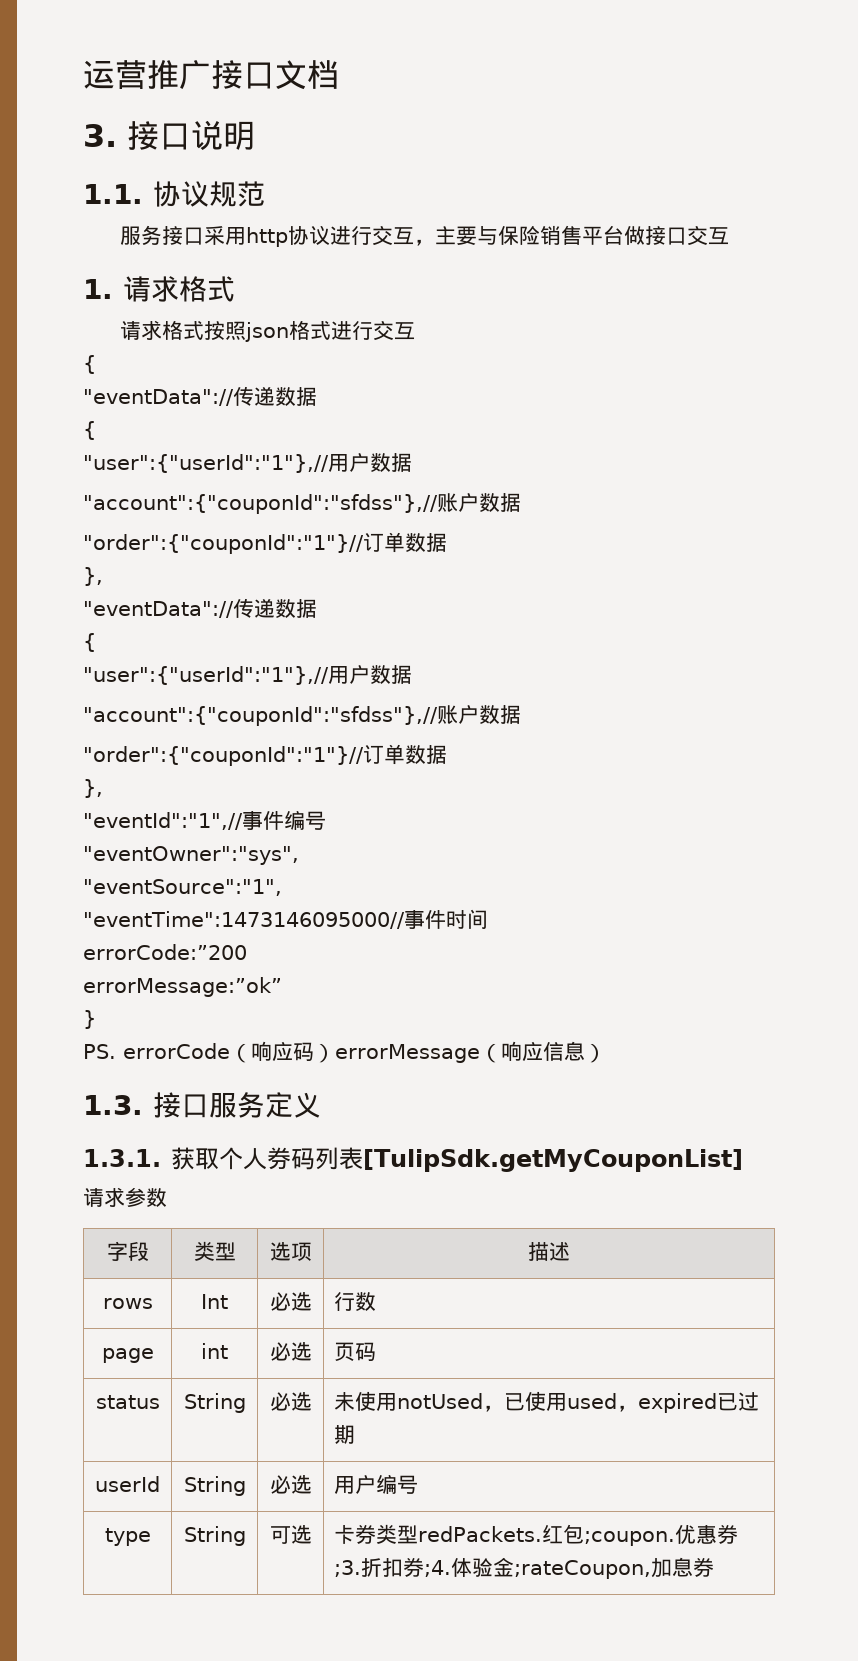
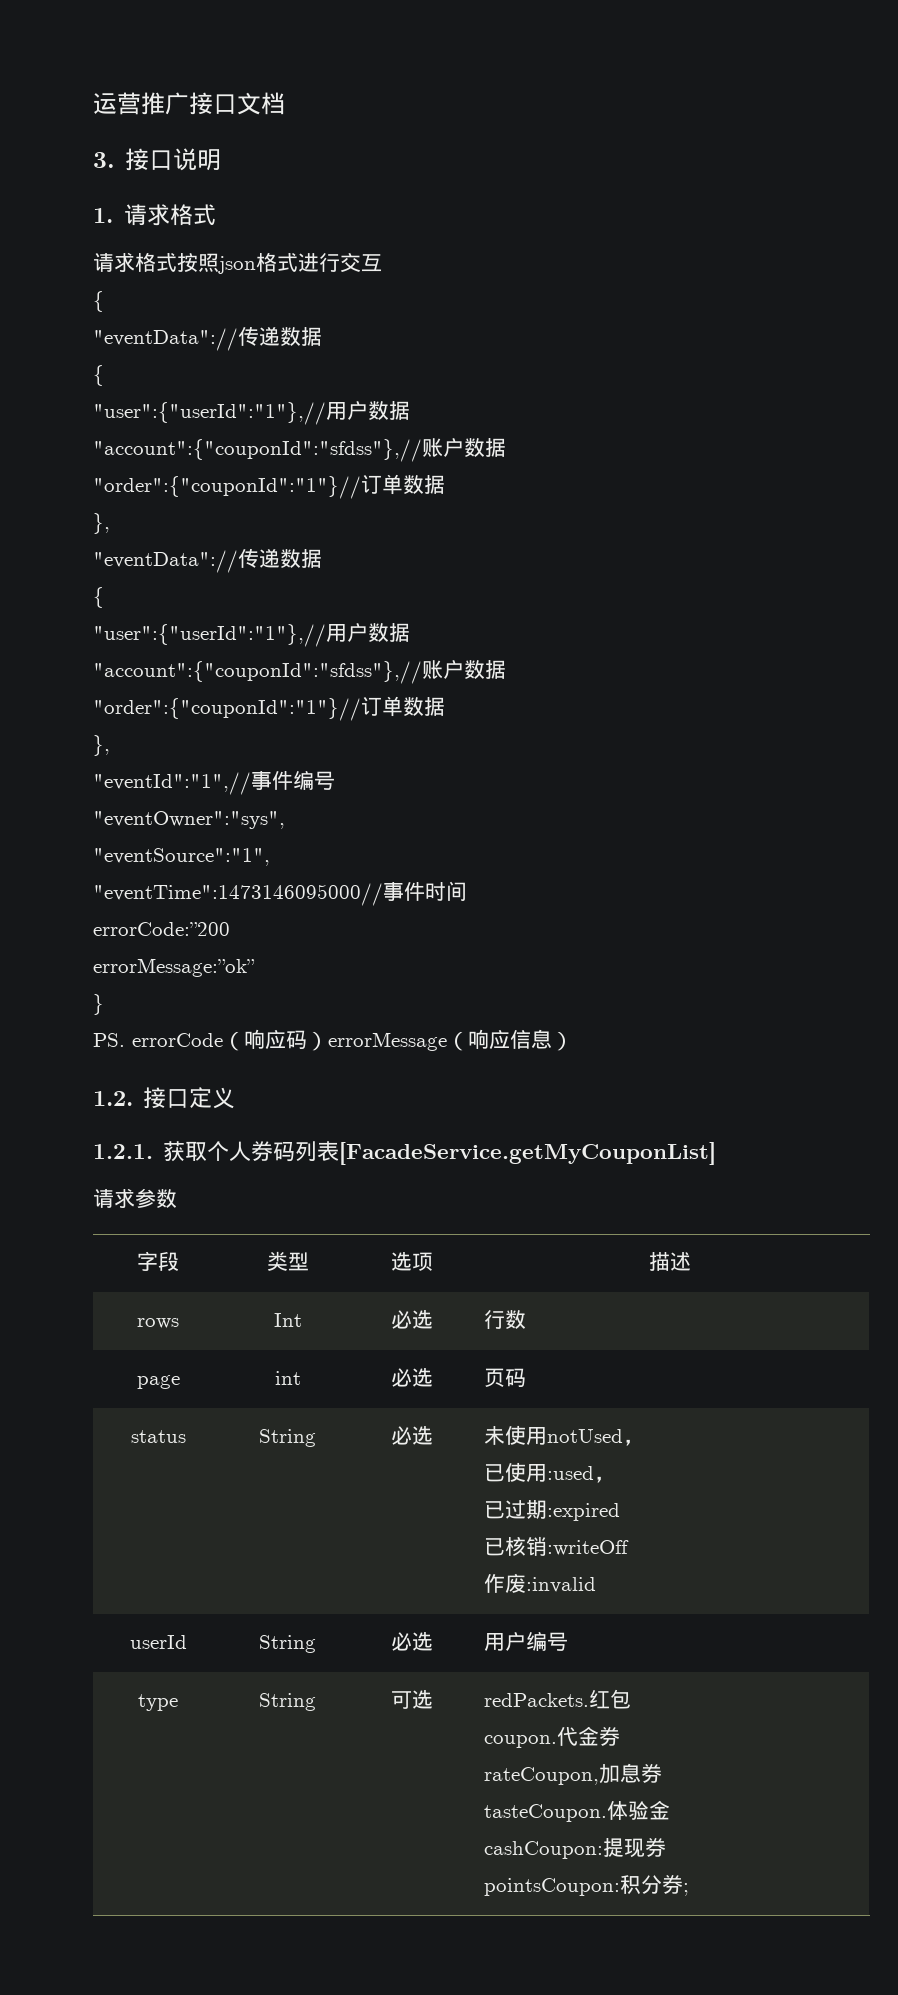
- 1.1.协议规范
- 服务接口采用http协议进行交互，主要与保险销售平台做接口交互
- 1.3.接口服务定义
+ 1.2.接口定义
- 1.3.1.获取个人券码列表[TulipSdk.getMyCouponList]
+ 1.2.1.获取个人券码列表[FacadeService.getMyCouponList]
- status | String | 必选 | 未使用notUsed，已使用used，expired已过期
+ status | String | 必选 | 未使用notUsed，
+ 已使用:used，
+ 已过期:expired
+ 已核销:writeOff
+ 作废:invalid
- type | String | 可选 | 卡券类型redPackets.红包;coupon.优惠券;3.折扣券;4.体验金;rateCoupon,加息券
+ type | String | 可选 | redPackets.红包
+ coupon.代金券
+ rateCoupon,加息券
+ tasteCoupon.体验金
+ cashCoupon:提现券
+ pointsCoupon:积分券;

